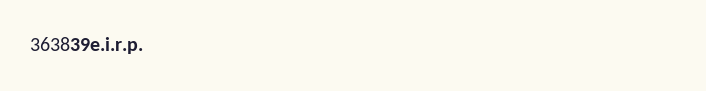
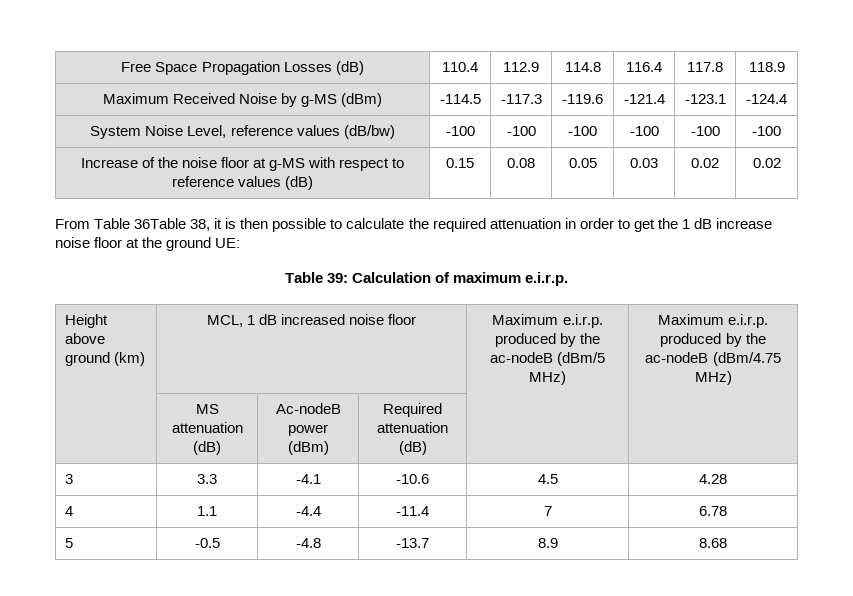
- 363839e.i.r.p.
+ Free Space Propagation Losses (dB) | 110.4 | 112.9 | 114.8 | 116.4 | 117.8 | 118.9
+ Maximum Received Noise by g-MS (dBm) | -114.5 | -117.3 | -119.6 | -121.4 | -123.1 | -124.4
+ System Noise Level, reference values (dB/bw) | -100 | -100 | -100 | -100 | -100 | -100
+ Increase of the noise floor at g-MS with respect to reference values (dB) | 0.15 | 0.08 | 0.05 | 0.03 | 0.02 | 0.02
+ From Table 36Table 38, it is then possible to calculate the required attenuation in order to get the 1 dB increase noise floor at the ground UE:
+ Table 39: Calculation of maximum e.i.r.p.
+ Height above ground (km) | MCL, 1 dB increased noise floor | Maximum e.i.r.p. produced by the ac-nodeB (dBm/5 MHz) | Maximum e.i.r.p. produced by the ac-nodeB (dBm/4.75 MHz)
+ | MS attenuation (dB) | Ac-nodeB power (dBm) | Required attenuation (dB) | |
+ 3 | 3.3 | -4.1 | -10.6 | 4.5 | 4.28
+ 4 | 1.1 | -4.4 | -11.4 | 7 | 6.78
+ 5 | -0.5 | -4.8 | -13.7 | 8.9 | 8.68

